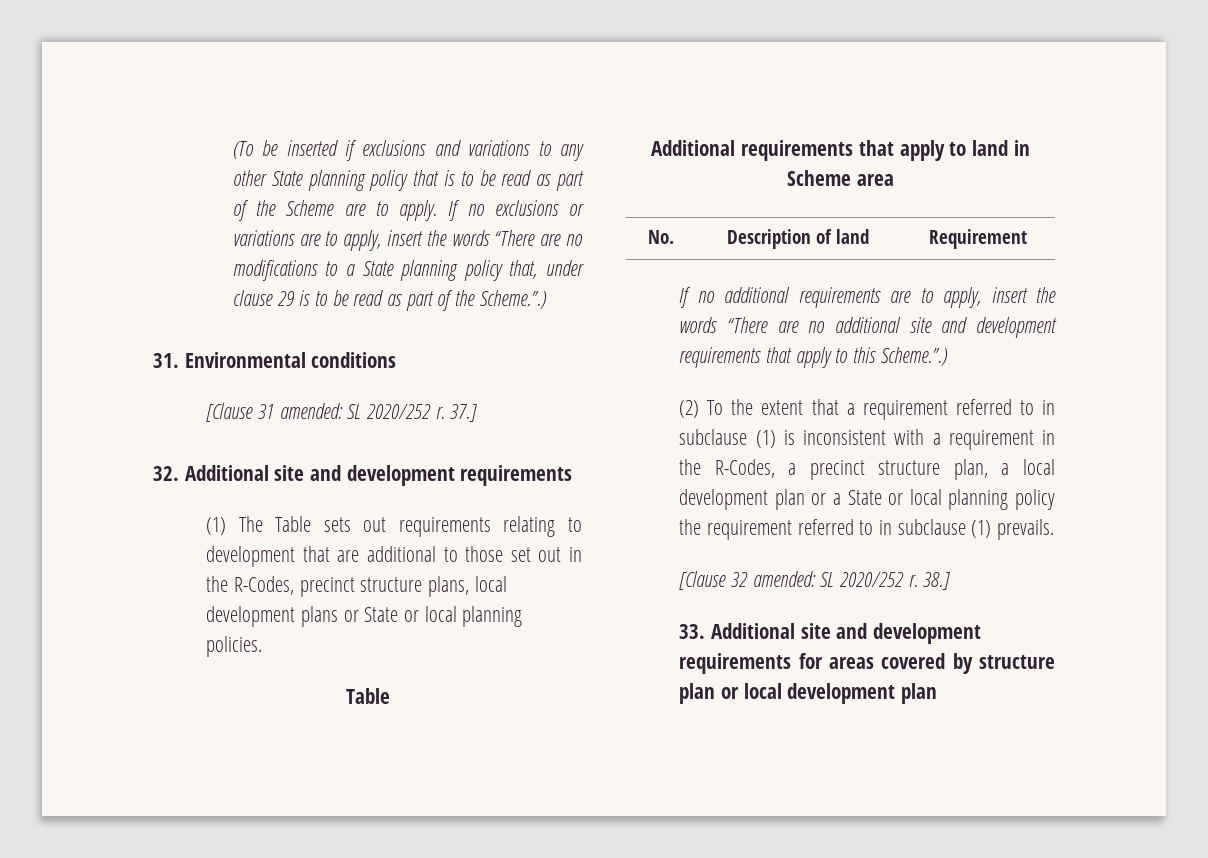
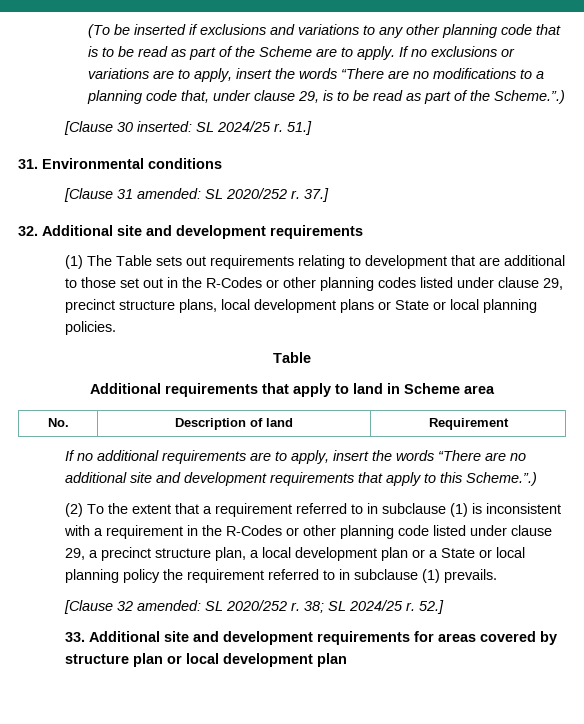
- (To be inserted if exclusions and variations to any other State planning policy that is to be read as part of the Scheme are to apply.
+ (To be inserted if exclusions and variations to any other planning code that is to be read as part of the Scheme are to apply.
- If no exclusions or variations are to apply, insert the words “There are no modifications to a State planning policy that, under clause 29 is to be read as part of the Scheme.”.)
+ If no exclusions or variations are to apply, insert the words “There are no modifications to a planning code that, under clause 29, is to be read as part of the Scheme.”.)
+ [Clause 30 inserted: SL 2024/25 r. 51.]
- (1) The Table sets out requirements relating to development that are additional to those set out in the R-Codes, precinct structure plans, local development plans or State or local planning policies.
+ (1) The Table sets out requirements relating to development that are additional to those set out in the R-Codes or other planning codes listed under clause 29, precinct structure plans, local development plans or State or local planning policies.
- (2) To the extent that a requirement referred to in subclause (1) is inconsistent with a requirement in the R-Codes, a precinct structure plan, a local development plan or a State or local planning policy the requirement referred to in subclause (1) prevails.
+ (2) To the extent that a requirement referred to in subclause (1) is inconsistent with a requirement in the R-Codes or other planning code listed under clause 29, a precinct structure plan, a local development plan or a State or local planning policy the requirement referred to in subclause (1) prevails.
- 38.]
+ 38; SL 2024/25 r. 52.]

